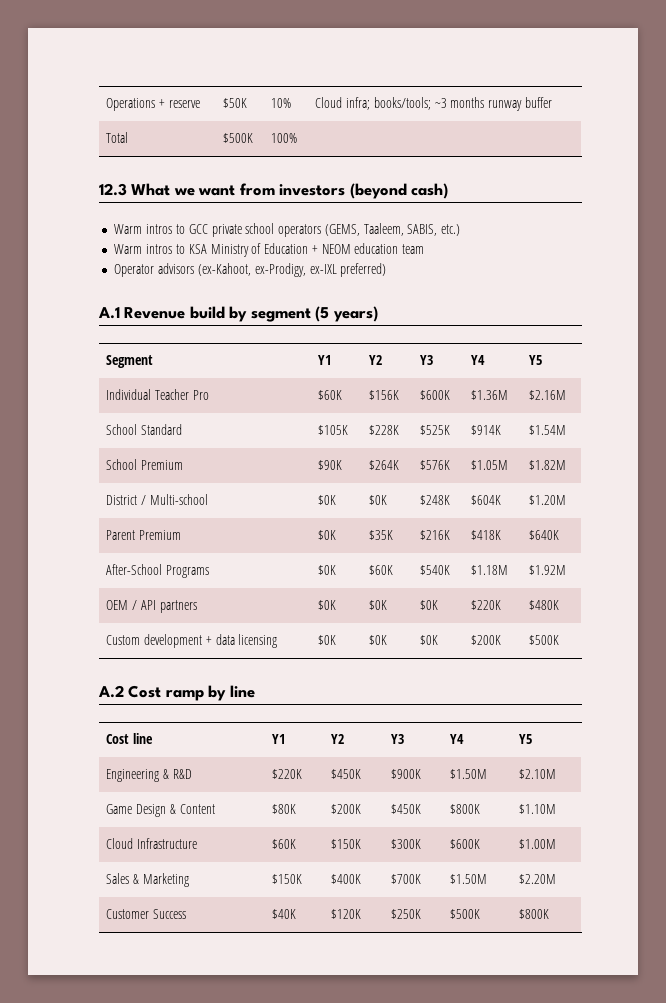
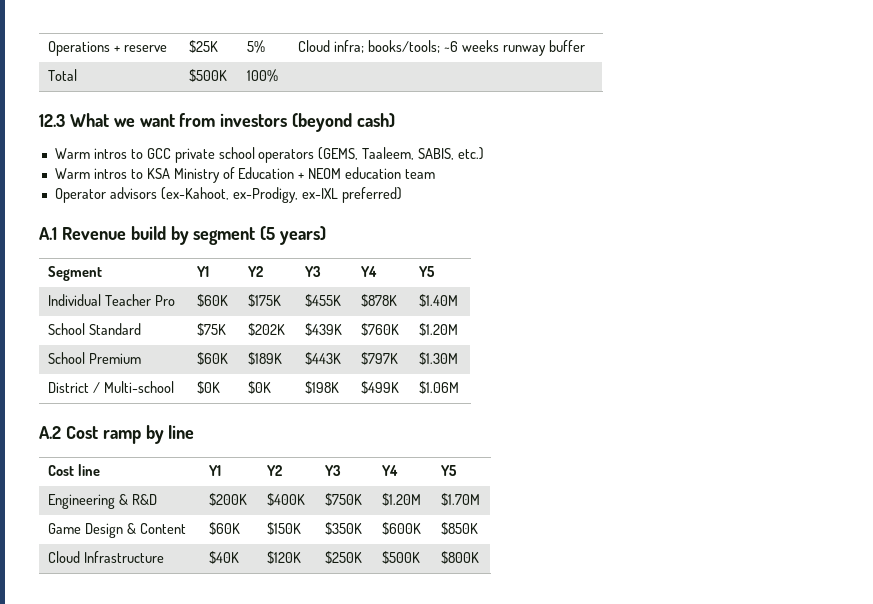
- Operations + reserve | $50K | 10% | Cloud infra; books/tools; ~3 months runway buffer
+ Operations + reserve | $25K | 5% | Cloud infra; books/tools; ~6 weeks runway buffer
- Individual Teacher Pro | $60K | $156K | $600K | $1.36M | $2.16M
- School Standard | $105K | $228K | $525K | $914K | $1.54M
- School Premium | $90K | $264K | $576K | $1.05M | $1.82M
+ Individual Teacher Pro | $60K | $175K | $455K | $878K | $1.40M
+ School Standard | $75K | $202K | $439K | $760K | $1.20M
+ School Premium | $60K | $189K | $443K | $797K | $1.30M
- District / Multi-school | $0K | $0K | $248K | $604K | $1.20M
- Parent Premium | $0K | $35K | $216K | $418K | $640K
- After-School Programs | $0K | $60K | $540K | $1.18M | $1.92M
- OEM / API partners | $0K | $0K | $0K | $220K | $480K
- Custom development + data licensing | $0K | $0K | $0K | $200K | $500K
+ District / Multi-school | $0K | $0K | $198K | $499K | $1.06M
- Engineering & R&D | $220K | $450K | $900K | $1.50M | $2.10M
+ Engineering & R&D | $200K | $400K | $750K | $1.20M | $1.70M
- Game Design & Content | $80K | $200K | $450K | $800K | $1.10M
- Cloud Infrastructure | $60K | $150K | $300K | $600K | $1.00M
- Sales & Marketing | $150K | $400K | $700K | $1.50M | $2.20M
- Customer Success | $40K | $120K | $250K | $500K | $800K
+ Game Design & Content | $60K | $150K | $350K | $600K | $850K
+ Cloud Infrastructure | $40K | $120K | $250K | $500K | $800K

